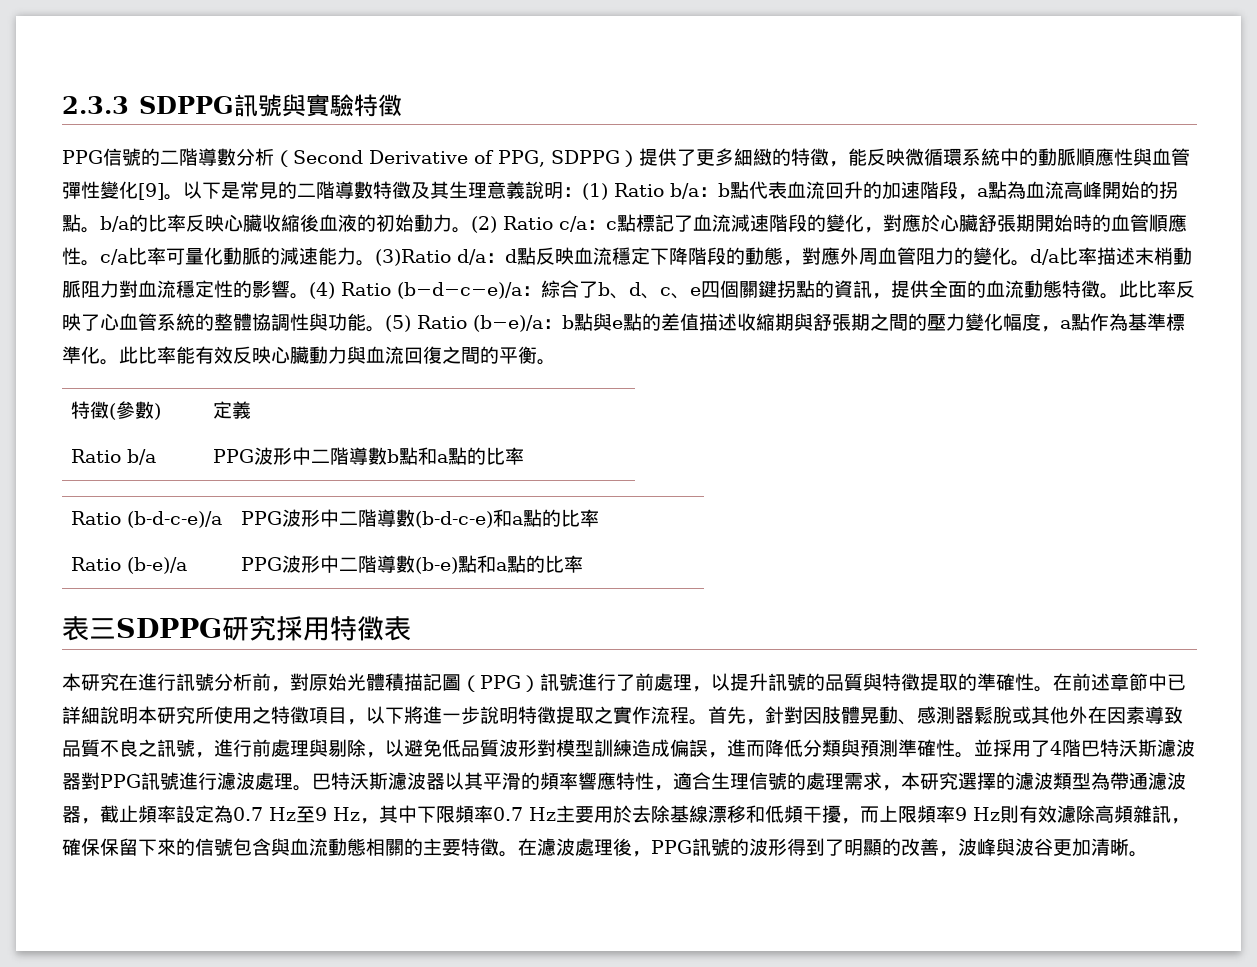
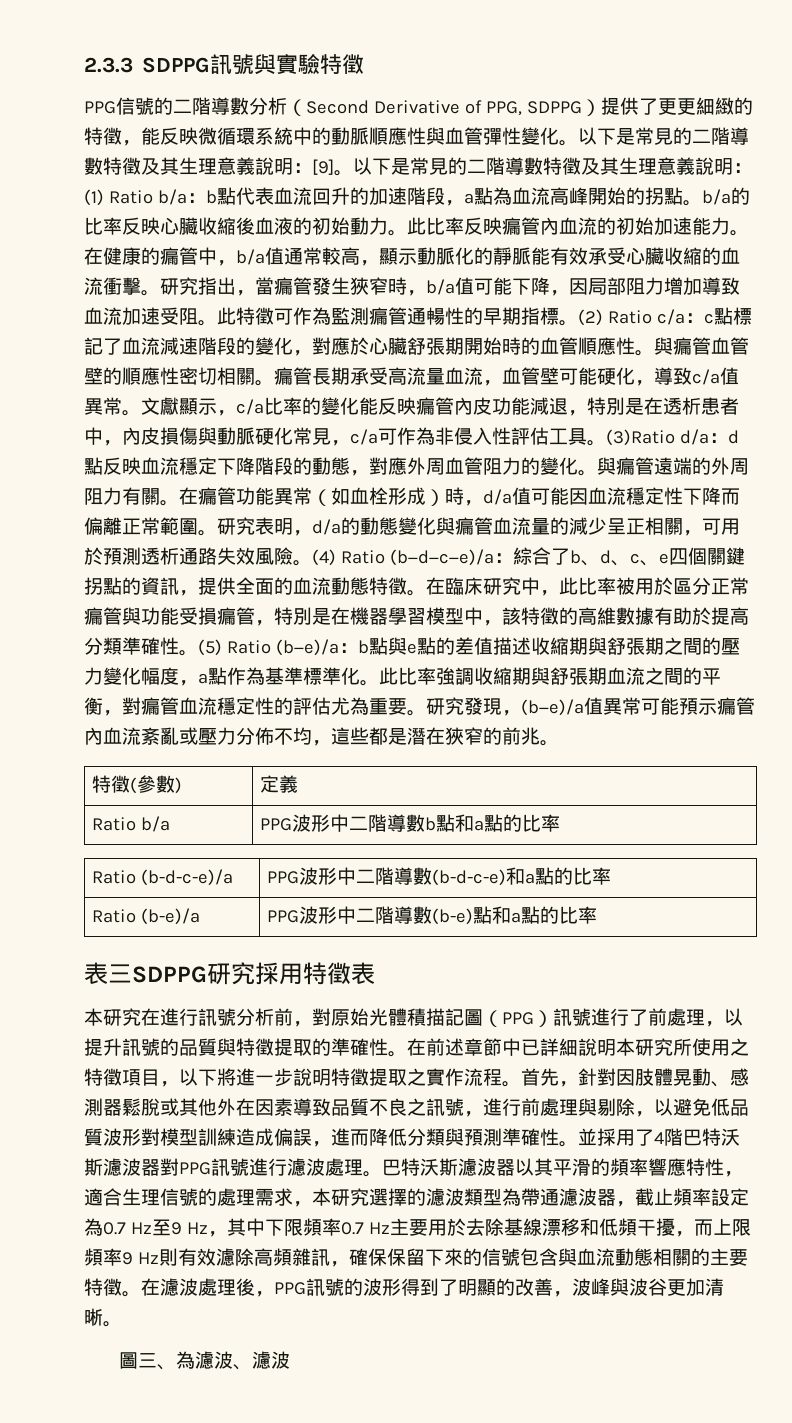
- PPG信號的二階導數分析（Second Derivative of PPG, SDPPG）提供了更多細緻的特徵，能反映微循環系統中的動脈順應性與血管彈性變化[9]。
+ PPG信號的二階導數分析（Second Derivative of PPG, SDPPG）提供了更更細緻的特徵，能反映微循環系統中的動脈順應性與血管彈性變化。以下是常見的二階導數特徵及其生理意義說明：[9]。
+ 此比率反映瘺管內血流的初始加速能力。在健康的瘺管中，b/a值通常較高，顯示動脈化的靜脈能有效承受心臟收縮的血流衝擊。研究指出，當瘺管發生狹窄時，b/a值可能下降，因局部阻力增加導致血流加速受阻。此特徵可作為監測瘺管通暢性的早期指標。
- (2) Ratio c/a：c點標記了血流減速階段的變化，對應於心臟舒張期開始時的血管順應性。c/a比率可量化動脈的減速能力。
+ (2) Ratio c/a：c點標記了血流減速階段的變化，對應於心臟舒張期開始時的血管順應性。與瘺管血管壁的順應性密切相關。瘺管長期承受高流量血流，血管壁可能硬化，導致c/a值異常。文獻顯示，c/a比率的變化能反映瘺管內皮功能減退，特別是在透析患者中，內皮損傷與動脈硬化常見，c/a可作為非侵入性評估工具。
- (3)Ratio d/a：d點反映血流穩定下降階段的動態，對應外周血管阻力的變化。d/a比率描述末梢動脈阻力對血流穩定性的影響。
+ (3)Ratio d/a：d點反映血流穩定下降階段的動態，對應外周血管阻力的變化。與瘺管遠端的外周阻力有關。在瘺管功能異常（如血栓形成）時，d/a值可能因血流穩定性下降而偏離正常範圍。研究表明，d/a的動態變化與瘺管血流量的減少呈正相關，可用於預測透析通路失效風險。
- 此比率反映了心血管系統的整體協調性與功能。
+ 在臨床研究中，此比率被用於區分正常瘺管與功能受損瘺管，特別是在機器學習模型中，該特徵的高維數據有助於提高分類準確性。
- 此比率能有效反映心臟動力與血流回復之間的平衡。
+ 此比率強調收縮期與舒張期血流之間的平衡，對瘺管血流穩定性的評估尤為重要。研究發現，(b−e)/a值異常可能預示瘺管內血流紊亂或壓力分佈不均，這些都是潛在狹窄的前兆。
+ 圖三、為濾波、濾波

